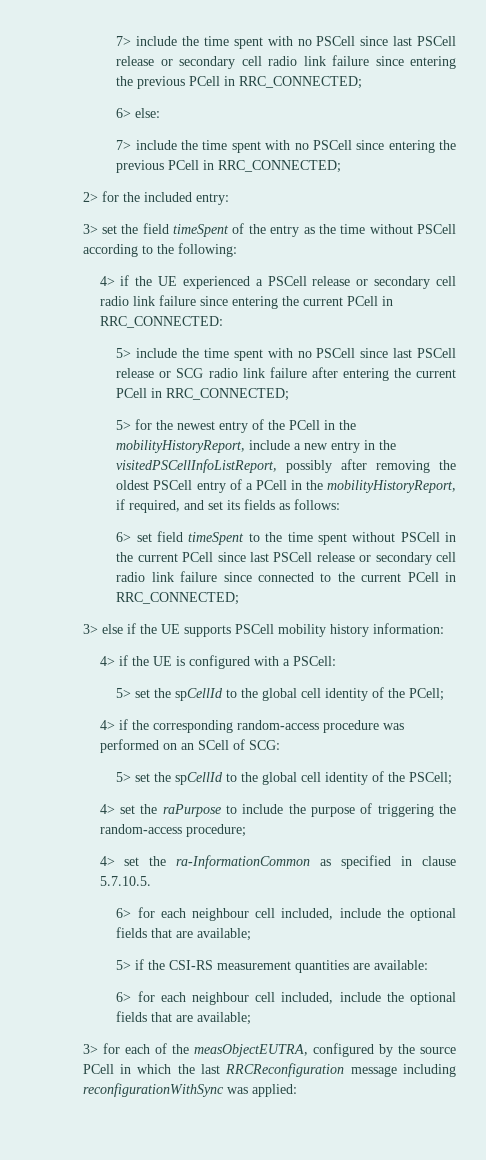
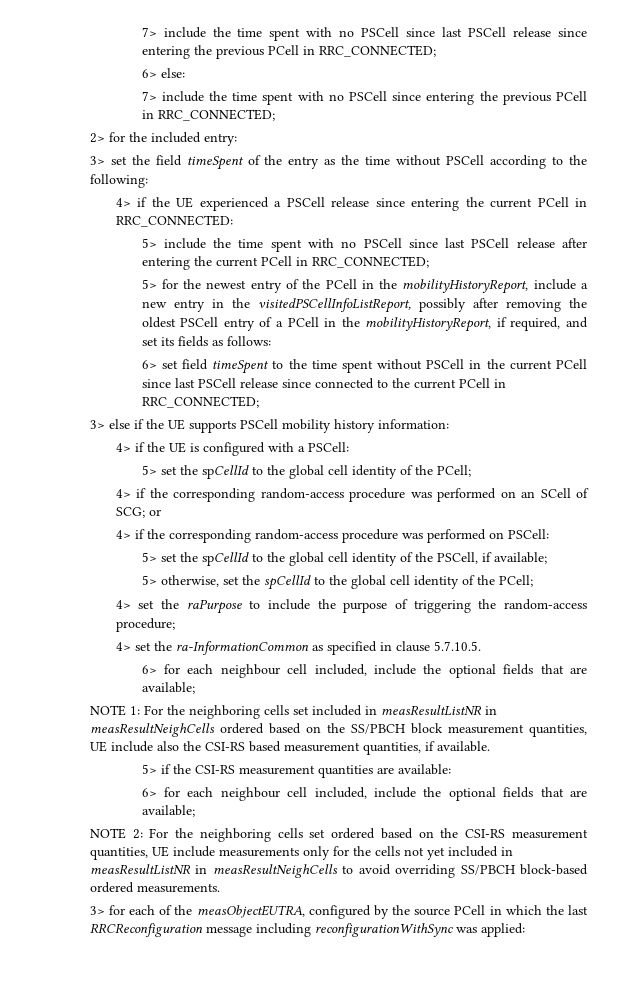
- 7> include the time spent with no PSCell since last PSCell release or secondary cell radio link failure since entering the previous PCell in RRC_CONNECTED;
+ 7> include the time spent with no PSCell since last PSCell release since entering the previous PCell in RRC_CONNECTED;
- 4> if the UE experienced a PSCell release or secondary cell radio link failure since entering the current PCell in RRC_CONNECTED:
+ 4> if the UE experienced a PSCell release since entering the current PCell in RRC_CONNECTED:
- 5> include the time spent with no PSCell since last PSCell release or SCG radio link failure after entering the current PCell in RRC_CONNECTED;
+ 5> include the time spent with no PSCell since last PSCell release after entering the current PCell in RRC_CONNECTED;
- 6> set field timeSpent to the time spent without PSCell in the current PCell since last PSCell release or secondary cell radio link failure since connected to the current PCell in RRC_CONNECTED;
+ 6> set field timeSpent to the time spent without PSCell in the current PCell since last PSCell release since connected to the current PCell in RRC_CONNECTED;
- 4> if the corresponding random-access procedure was performed on an SCell of SCG:
+ 4> if the corresponding random-access procedure was performed on an SCell of SCG; or
+ 4> if the corresponding random-access procedure was performed on PSCell:
- 5> set the spCellId to the global cell identity of the PSCell;
+ 5> set the spCellId to the global cell identity of the PSCell, if available;
+ 5> otherwise, set the spCellId to the global cell identity of the PCell;
+ NOTE 1: For the neighboring cells set included in measResultListNR in measResultNeighCells ordered based on the SS/PBCH block measurement quantities, UE include also the CSI-RS based measurement quantities, if available.
+ NOTE 2: For the neighboring cells set ordered based on the CSI-RS measurement quantities, UE include measurements only for the cells not yet included in measResultListNR in measResultNeighCells to avoid overriding SS/PBCH block-based ordered measurements.

